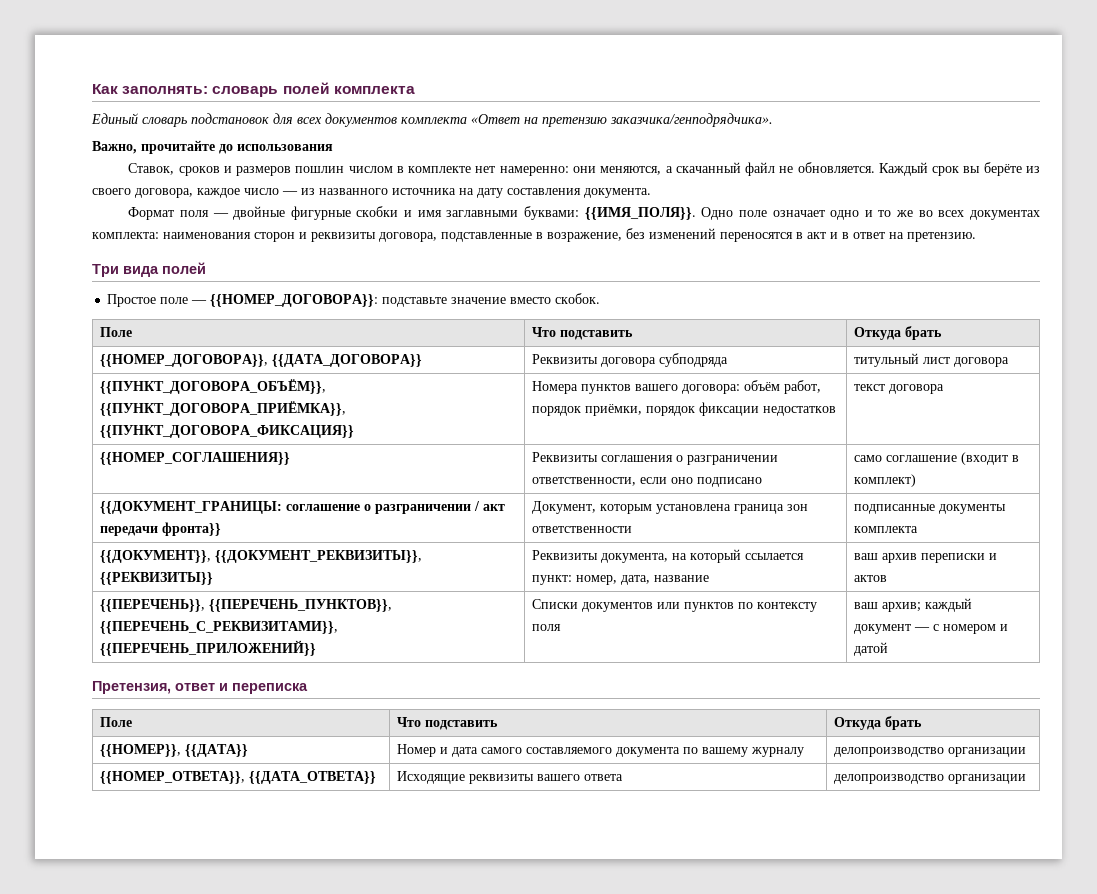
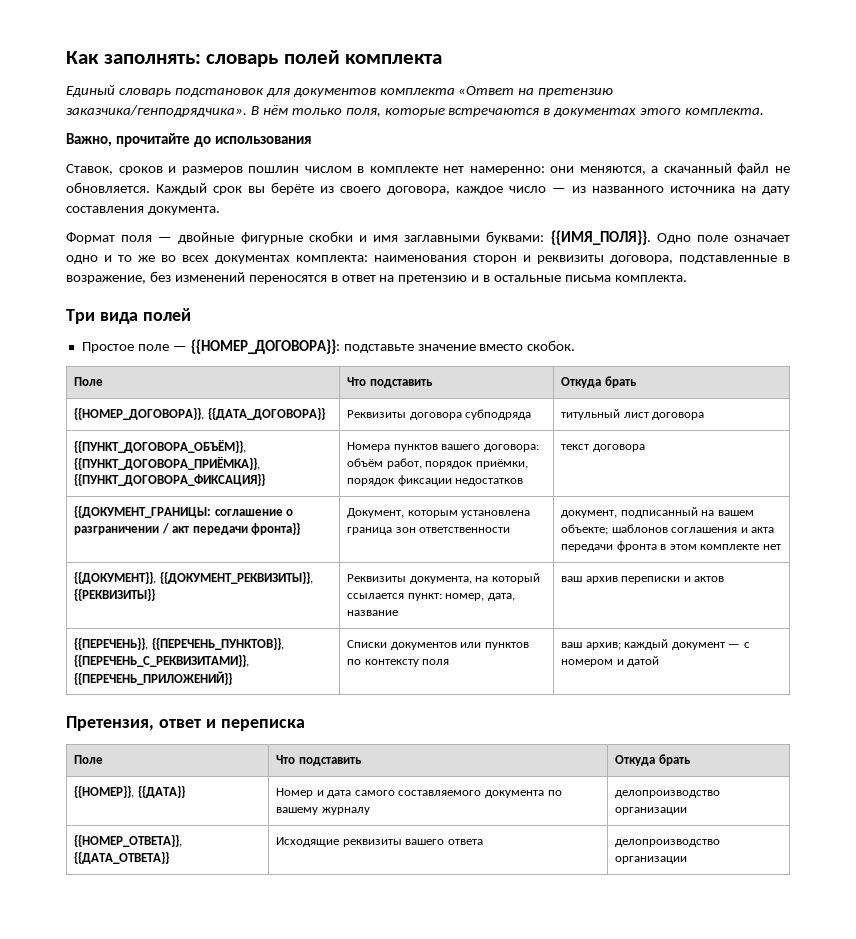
- Единый словарь подстановок для всех документов комплекта «Ответ на претензию заказчика/генподрядчика».
+ Единый словарь подстановок для документов комплекта «Ответ на претензию заказчика/генподрядчика». В нём только поля, которые встречаются в документах этого комплекта.
- Одно поле означает одно и то же во всех документах комплекта: наименования сторон и реквизиты договора, подставленные в возражение, без изменений переносятся в акт и в ответ на претензию.
+ Одно поле означает одно и то же во всех документах комплекта: наименования сторон и реквизиты договора, подставленные в возражение, без изменений переносятся в ответ на претензию и в остальные письма комплекта.
- {{НОМЕР_СОГЛАШЕНИЯ}} | Реквизиты соглашения о разграничении ответственности, если оно подписано | само соглашение (входит в комплект)
- {{ДОКУМЕНТ_ГРАНИЦЫ: соглашение о разграничении / акт передачи фронта}} | Документ, которым установлена граница зон ответственности | подписанные документы комплекта
+ {{ДОКУМЕНТ_ГРАНИЦЫ: соглашение о разграничении / акт передачи фронта}} | Документ, которым установлена граница зон ответственности | документ, подписанный на вашем объекте; шаблонов соглашения и акта передачи фронта в этом комплекте нет

